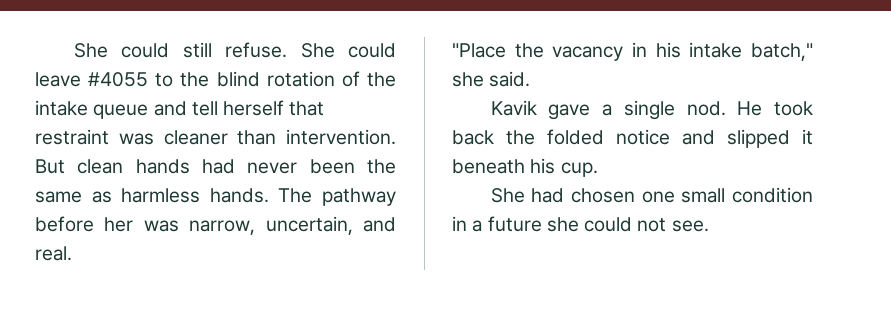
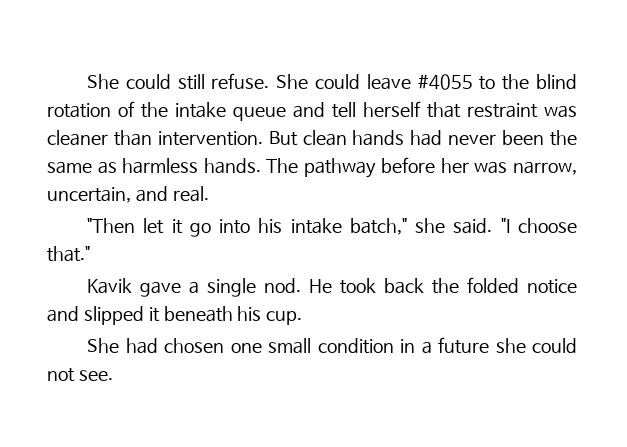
- "Place the vacancy in his intake batch," she said.
+ "Then let it go into his intake batch," she said. "I choose that."

